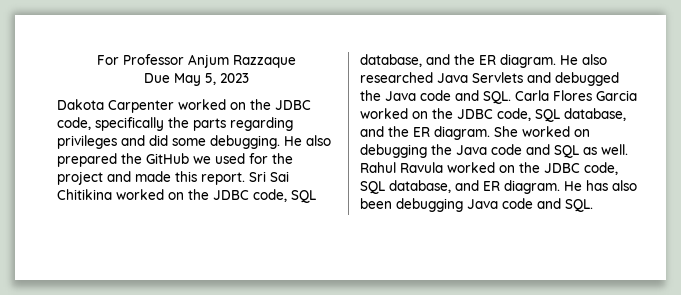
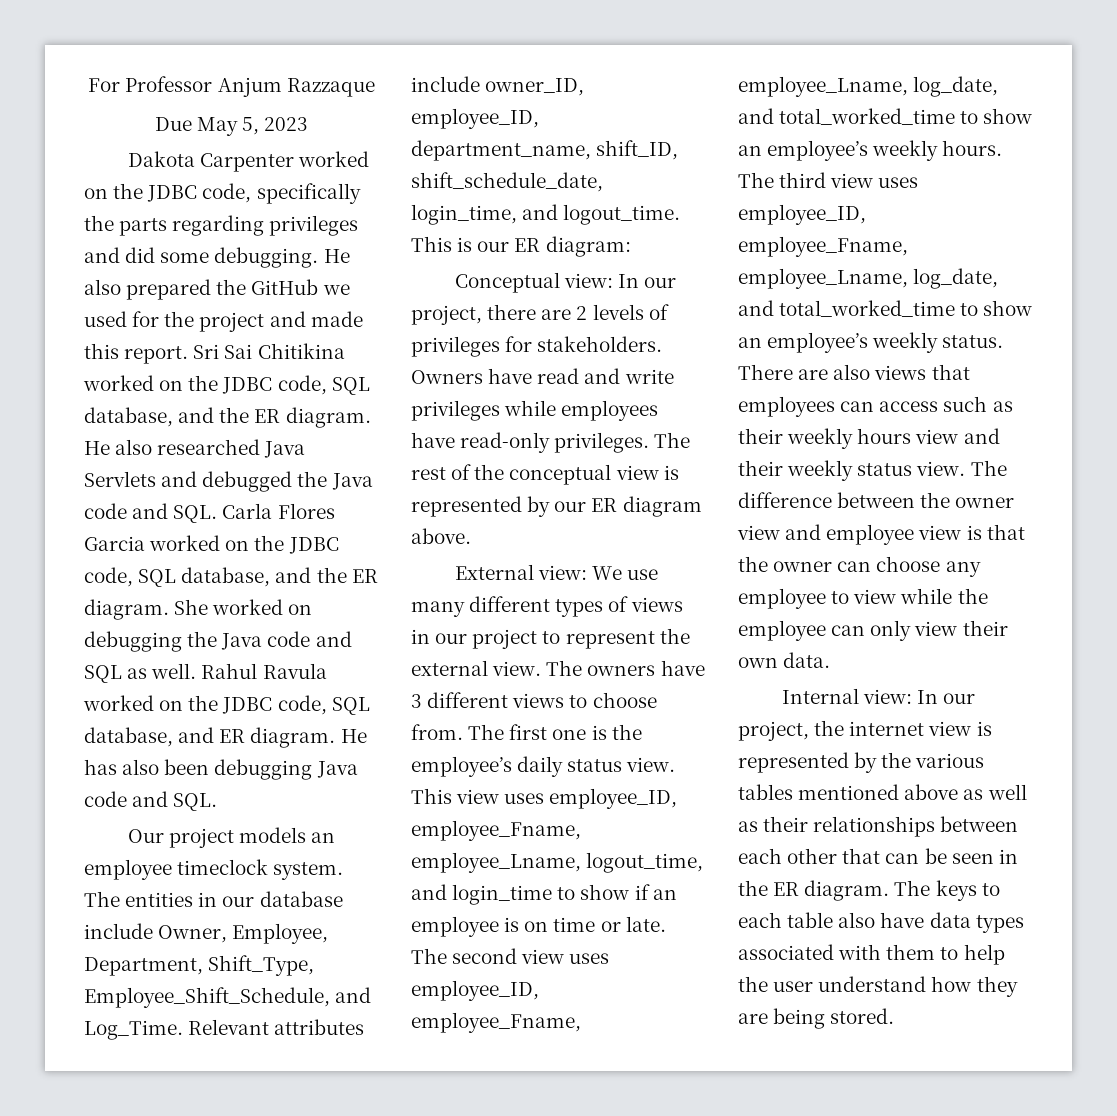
+ Our project models an employee timeclock system. The entities in our database include Owner, Employee, Department, Shift_Type, Employee_Shift_Schedule, and Log_Time. Relevant attributes include owner_ID, employee_ID, department_name, shift_ID, shift_schedule_date, login_time, and logout_time. This is our ER diagram:
+ Conceptual view: In our project, there are 2 levels of privileges for stakeholders. Owners have read and write privileges while employees have read-only privileges. The rest of the conceptual view is represented by our ER diagram above.
+ External view: We use many different types of views in our project to represent the external view. The owners have 3 different views to choose from. The first one is the employee’s daily status view. This view uses employee_ID, employee_Fname, employee_Lname, logout_time, and login_time to show if an employee is on time or late. The second view uses employee_ID, employee_Fname, employee_Lname, log_date, and total_worked_time to show an employee’s weekly hours. The third view uses employee_ID, employee_Fname, employee_Lname, log_date, and total_worked_time to show an employee’s weekly status. There are also views that employees can access such as their weekly hours view and their weekly status view. The difference between the owner view and employee view is that the owner can choose any employee to view while the employee can only view their own data.
+ Internal view: In our project, the internet view is represented by the various tables mentioned above as well as their relationships between each other that can be seen in the ER diagram. The keys to each table also have data types associated with them to help the user understand how they are being stored.

